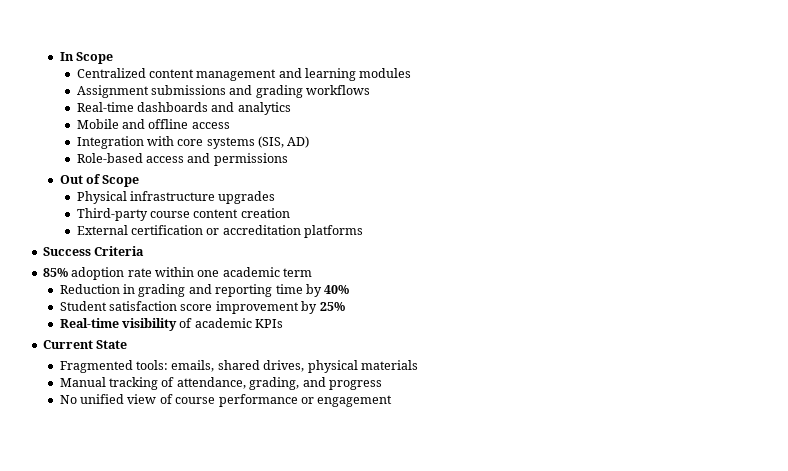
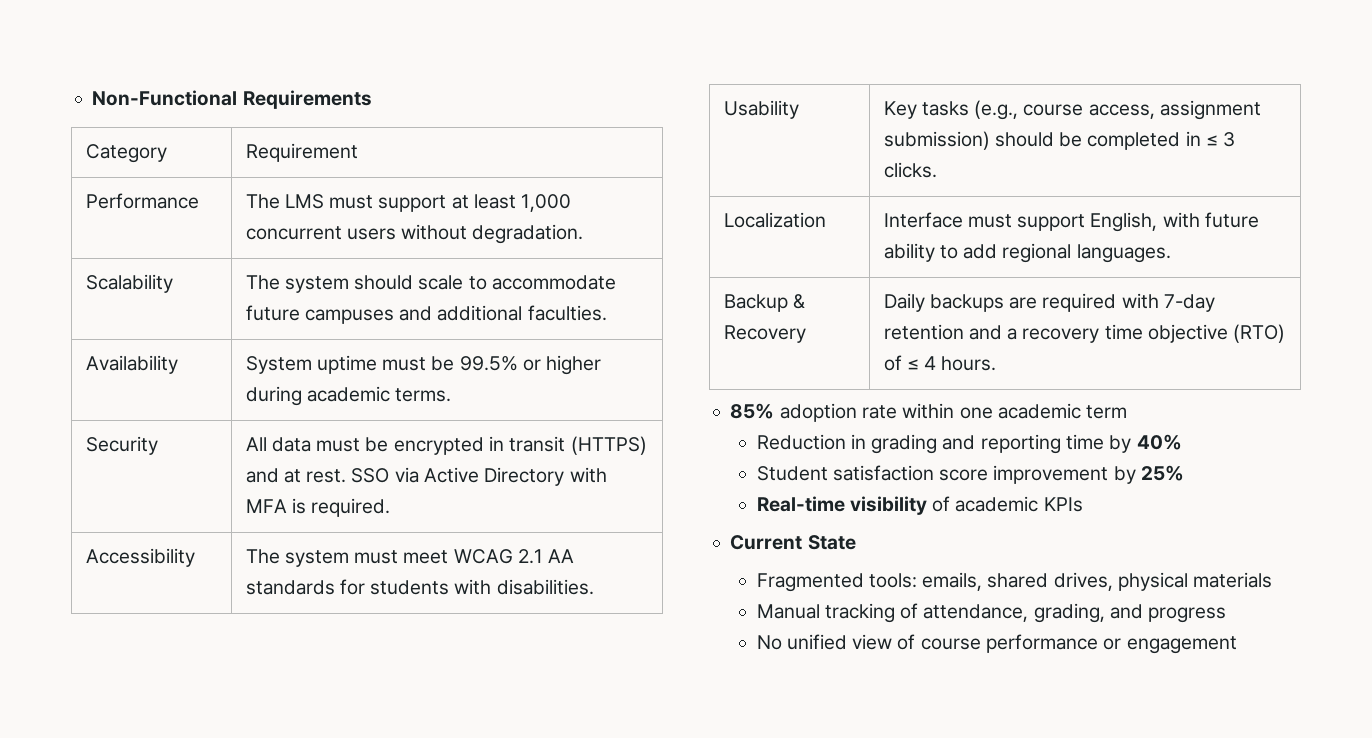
- In Scope
- Centralized content management and learning modules
- Assignment submissions and grading workflows
- Real-time dashboards and analytics
- Mobile and offline access
- Integration with core systems (SIS, AD)
- Role-based access and permissions
- Out of Scope
- Physical infrastructure upgrades
- Third-party course content creation
- External certification or accreditation platforms
- Success Criteria
+ Non-Functional Requirements
+ Category | Requirement
+ Performance | The LMS must support at least 1,000 concurrent users without degradation.
+ Scalability | The system should scale to accommodate future campuses and additional faculties.
+ Availability | System uptime must be 99.5% or higher during academic terms.
+ Security | All data must be encrypted in transit (HTTPS) and at rest. SSO via Active Directory with MFA is required.
+ Accessibility | The system must meet WCAG 2.1 AA standards for students with disabilities.
+ Usability | Key tasks (e.g., course access, assignment submission) should be completed in ≤ 3 clicks.
+ Localization | Interface must support English, with future ability to add regional languages.
+ Backup & Recovery | Daily backups are required with 7-day retention and a recovery time objective (RTO) of ≤ 4 hours.

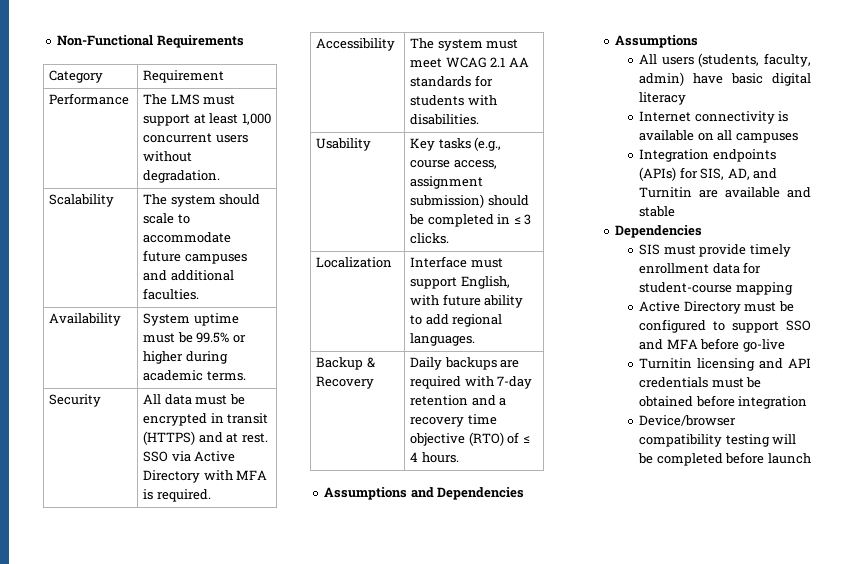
- 85% adoption rate within one academic term
- Reduction in grading and reporting time by 40%
- Student satisfaction score improvement by 25%
- Real-time visibility of academic KPIs
- Current State
- Fragmented tools: emails, shared drives, physical materials
- Manual tracking of attendance, grading, and progress
- No unified view of course performance or engagement
+ Assumptions and Dependencies
+ Assumptions
+ All users (students, faculty, admin) have basic digital literacy
+ Internet connectivity is available on all campuses
+ Integration endpoints (APIs) for SIS, AD, and Turnitin are available and stable
+ Dependencies
+ SIS must provide timely enrollment data for student-course mapping
+ Active Directory must be configured to support SSO and MFA before go-live
+ Turnitin licensing and API credentials must be obtained before integration
+ Device/browser compatibility testing will be completed before launch

